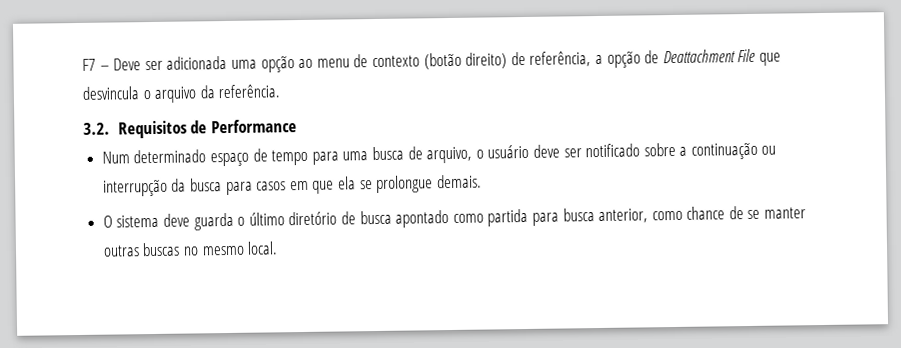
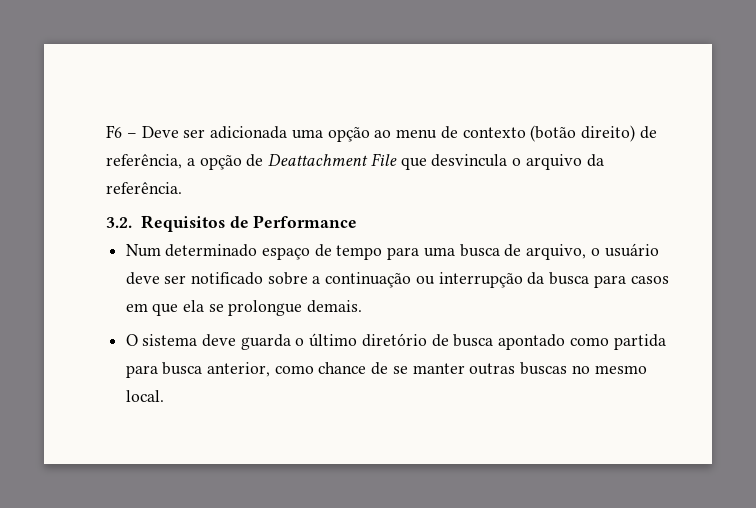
- F7 – Deve ser adicionada uma opção ao menu de contexto (botão direito) de referência, a opção de Deattachment File que desvincula o arquivo da referência.
+ F6 – Deve ser adicionada uma opção ao menu de contexto (botão direito) de referência, a opção de Deattachment File que desvincula o arquivo da referência.

